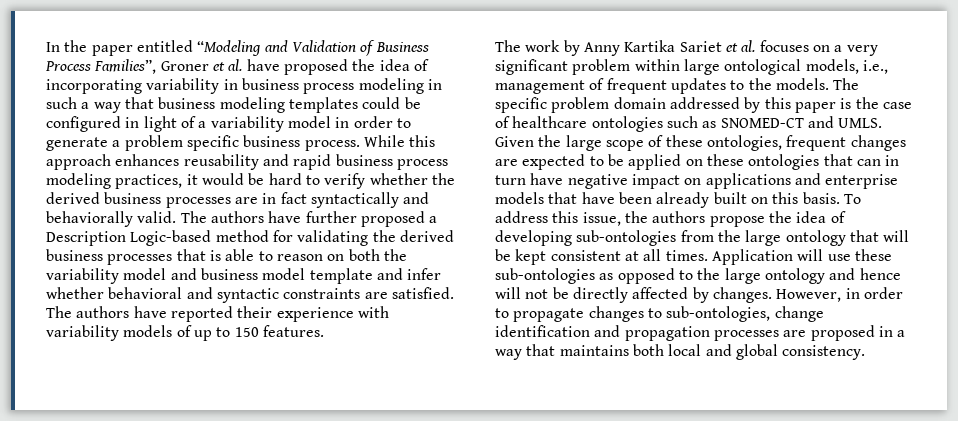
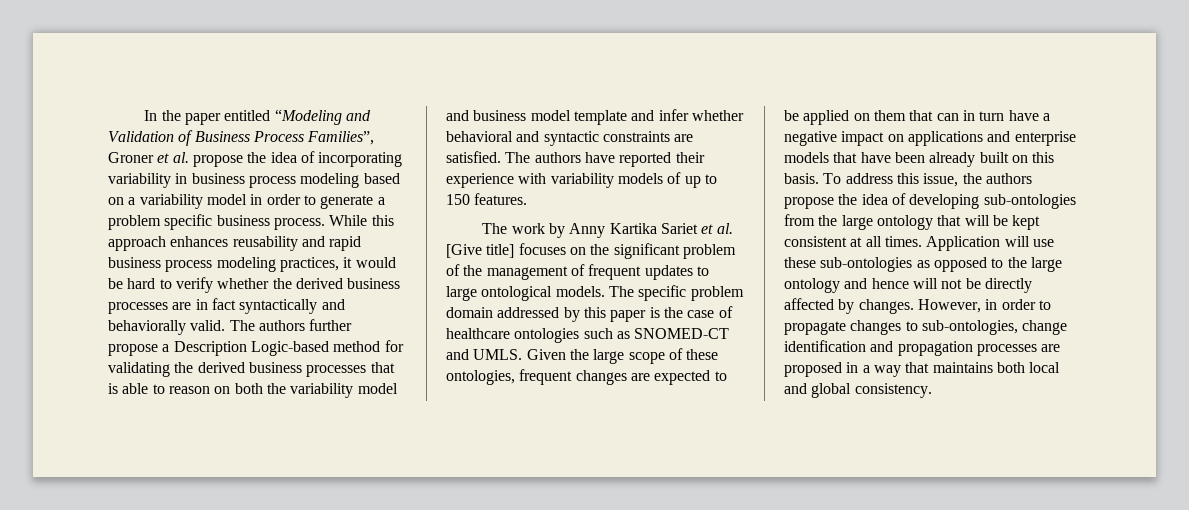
- In the paper entitled “Modeling and Validation of Business Process Families”, Groner et al. have proposed the idea of incorporating variability in business process modeling in such a way that business modeling templates could be configured in light of a variability model in order to generate a problem specific business process.
+ In the paper entitled “Modeling and Validation of Business Process Families”, Groner et al. propose the idea of incorporating variability in business process modeling based on a variability model in order to generate a problem specific business process.
- The authors have further proposed a Description Logic-based method for validating the derived business processes that is able to reason on both the variability model and business model template and infer whether behavioral and syntactic constraints are satisfied.
+ The authors further propose a Description Logic-based method for validating the derived business processes that is able to reason on both the variability model and business model template and infer whether behavioral and syntactic constraints are satisfied.
- The work by Anny Kartika Sariet et al. focuses on a very significant problem within large ontological models, i.e., management of frequent updates to the models.
+ The work by Anny Kartika Sariet et al. [Give title] focuses on the significant problem of the management of frequent updates to large ontological models.
- Given the large scope of these ontologies, frequent changes are expected to be applied on these ontologies that can in turn have negative impact on applications and enterprise models that have been already built on this basis.
+ Given the large scope of these ontologies, frequent changes are expected to be applied on them that can in turn have a negative impact on applications and enterprise models that have been already built on this basis.

